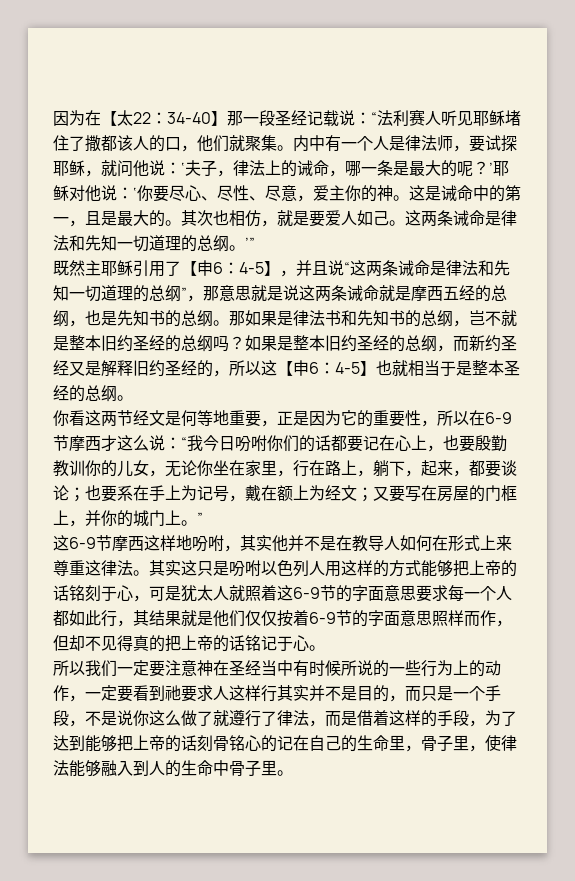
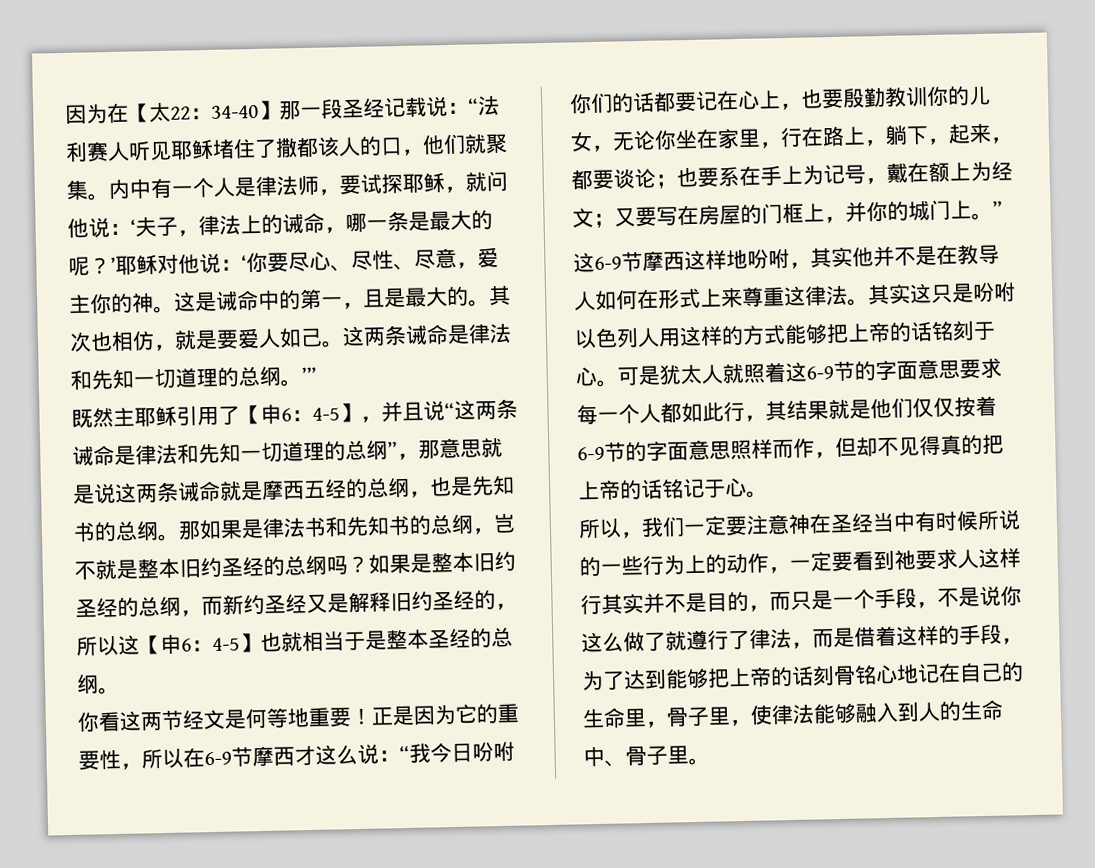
- 你看这两节经文是何等地重要，正是因为它的重要性，所以在6-9节摩西才这么说：
+ 你看这两节经文是何等地重要！正是因为它的重要性，所以在6-9节摩西才这么说：
- 其实这只是吩咐以色列人用这样的方式能够把上帝的话铭刻于心，可是犹太人就照着这6-9节的字面意思要求每一个人都如此行，其结果就是他们仅仅按着6-9节的字面意思照样而作，但却不见得真的把上帝的话铭记于心。
+ 其实这只是吩咐以色列人用这样的方式能够把上帝的话铭刻于心。可是犹太人就照着这6-9节的字面意思要求每一个人都如此行，其结果就是他们仅仅按着6-9节的字面意思照样而作，但却不见得真的把上帝的话铭记于心。
- 所以我们一定要注意神在圣经当中有时候所说的一些行为上的动作，一定要看到祂要求人这样行其实并不是目的，而只是一个手段，不是说你这么做了就遵行了律法，而是借着这样的手段，为了达到能够把上帝的话刻骨铭心的记在自己的生命里，骨子里，使律法能够融入到人的生命中骨子里。
+ 所以，我们一定要注意神在圣经当中有时候所说的一些行为上的动作，一定要看到祂要求人这样行其实并不是目的，而只是一个手段，不是说你这么做了就遵行了律法，而是借着这样的手段，为了达到能够把上帝的话刻骨铭心地记在自己的生命里，骨子里，使律法能够融入到人的生命中、骨子里。

